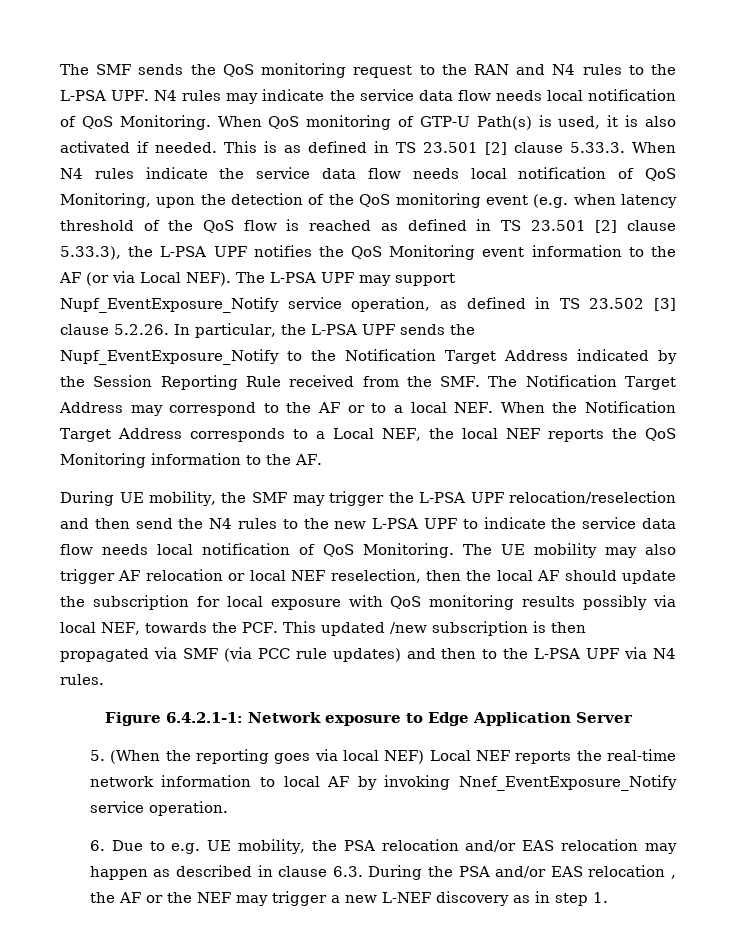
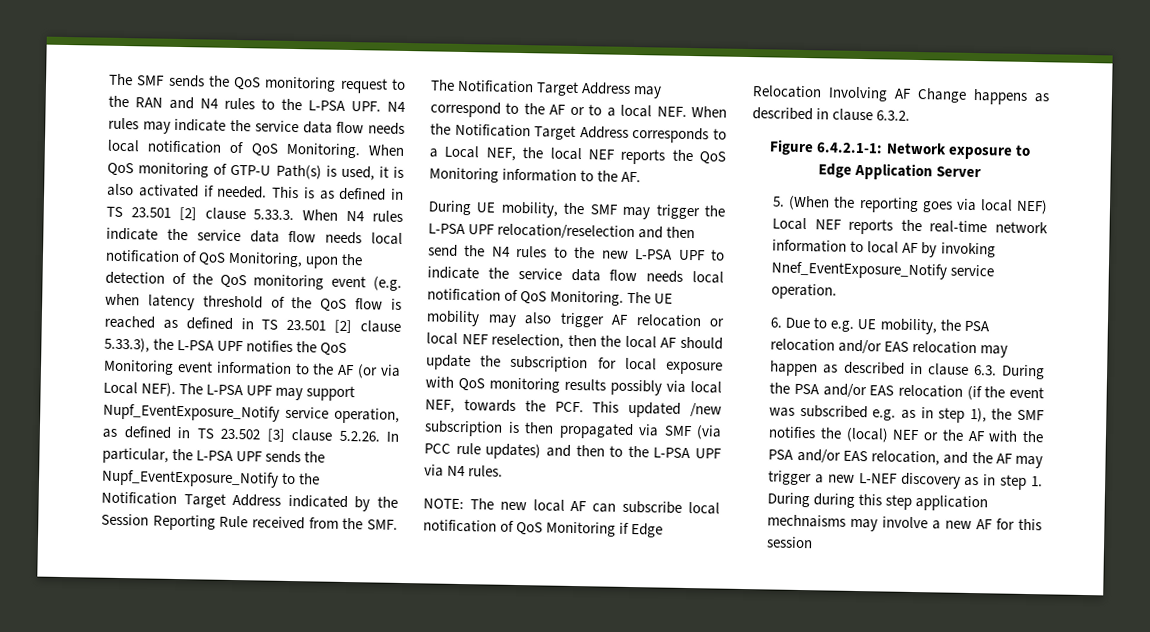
+ NOTE: The new local AF can subscribe local notification of QoS Monitoring if Edge Relocation Involving AF Change happens as described in clause 6.3.2.
- 6. Due to e.g. UE mobility, the PSA relocation and/or EAS relocation may happen as described in clause 6.3. During the PSA and/or EAS relocation , the AF or the NEF may trigger a new L-NEF discovery as in step 1.
+ 6. Due to e.g. UE mobility, the PSA relocation and/or EAS relocation may happen as described in clause 6.3. During the PSA and/or EAS relocation (if the event was subscribed e.g. as in step 1), the SMF notifies the (local) NEF or the AF with the PSA and/or EAS relocation, and the AF may trigger a new L-NEF discovery as in step 1. During during this step application mechnaisms may involve a new AF for this session

